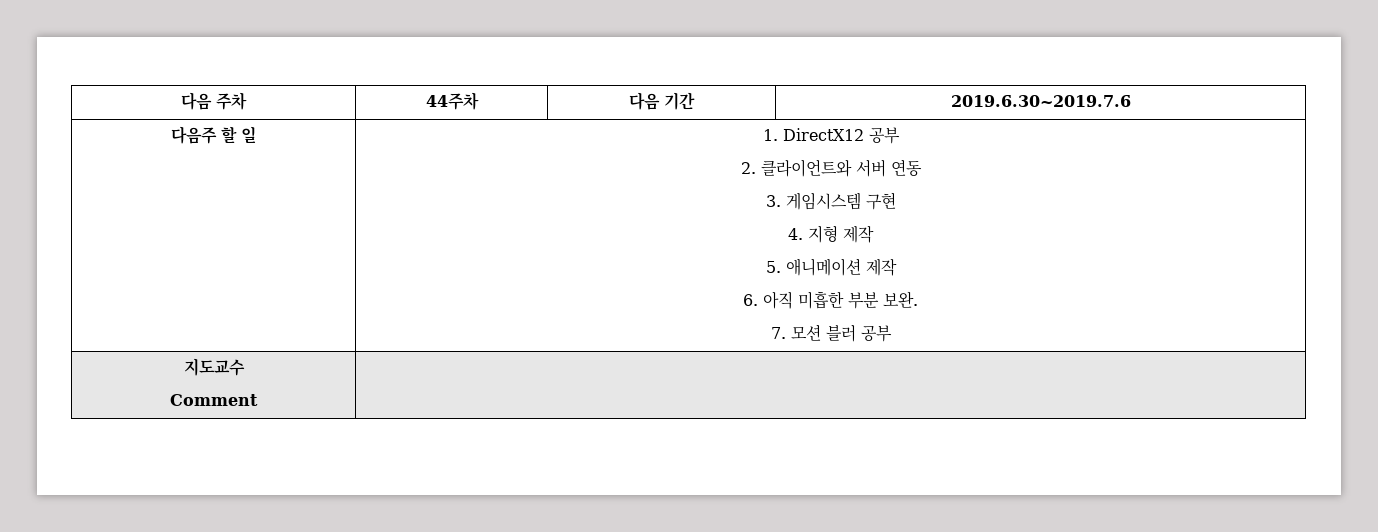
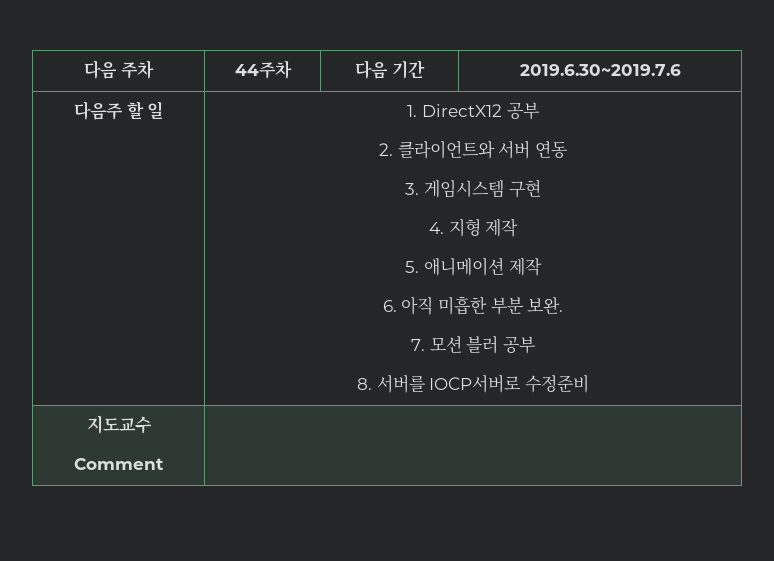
  다음주 할 일 | 1. DirectX12 공부
  2. 클라이언트와 서버 연동
  3. 게임시스템 구현
  4. 지형 제작
  5. 애니메이션 제작
  6. 아직 미흡한 부분 보완.
  7. 모션 블러 공부
+ 8. 서버를 IOCP서버로 수정준비

